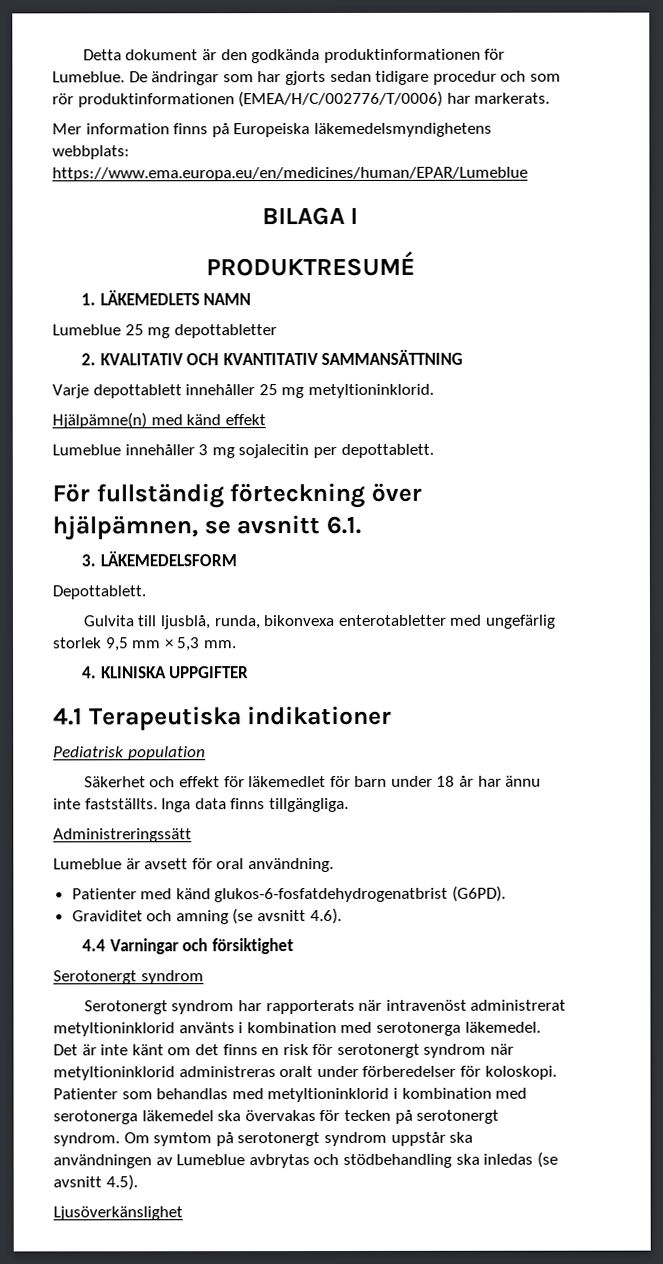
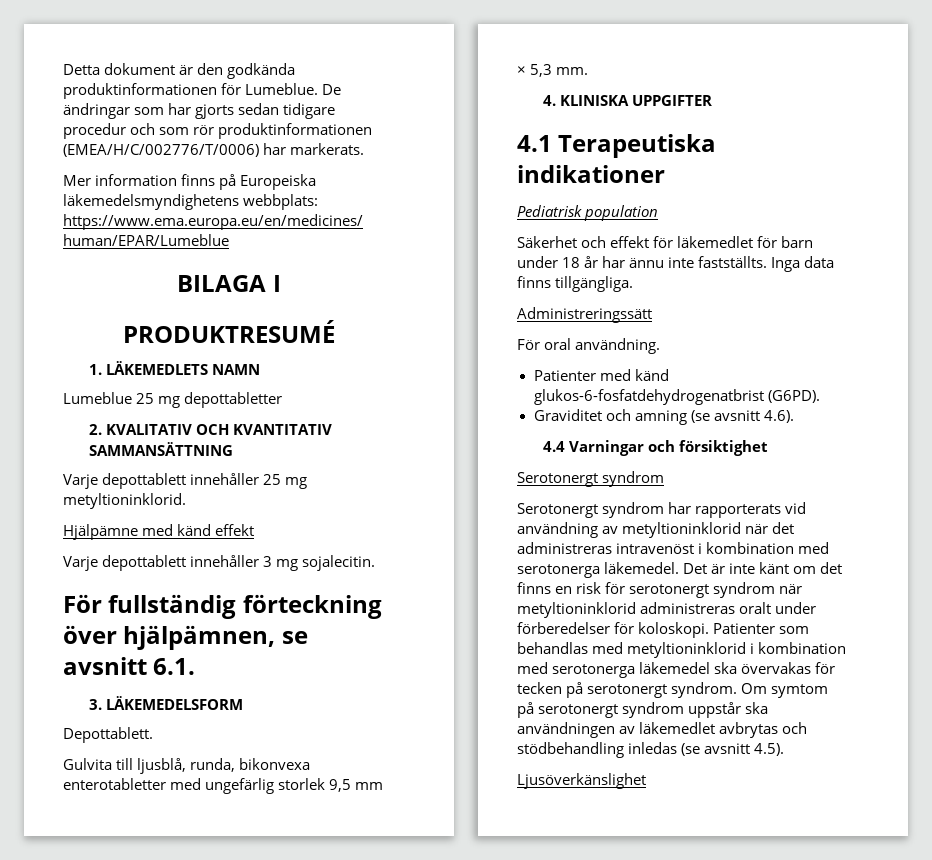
- Hjälpämne(n) med känd effekt
+ Hjälpämne med känd effekt
- Lumeblue innehåller 3 mg sojalecitin per depottablett.
+ Varje depottablett innehåller 3 mg sojalecitin.
- Lumeblue är avsett för oral användning.
+ För oral användning.
- Serotonergt syndrom har rapporterats när intravenöst administrerat metyltioninklorid använts i kombination med serotonerga läkemedel.
+ Serotonergt syndrom har rapporterats vid användning av metyltioninklorid när det administreras intravenöst i kombination med serotonerga läkemedel.
- Om symtom på serotonergt syndrom uppstår ska användningen av Lumeblue avbrytas och stödbehandling ska inledas (se avsnitt 4.5).
+ Om symtom på serotonergt syndrom uppstår ska användningen av läkemedlet avbrytas och stödbehandling inledas (se avsnitt 4.5).

